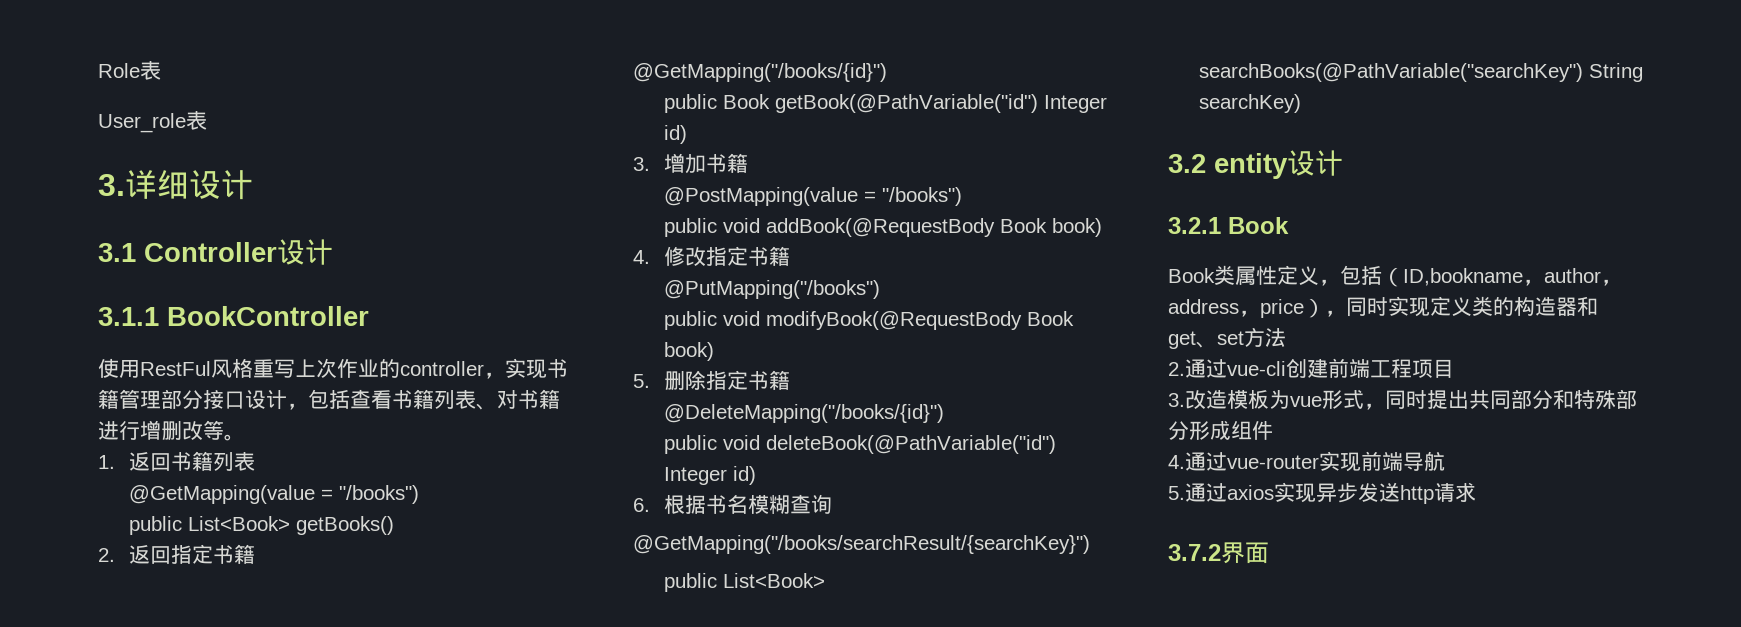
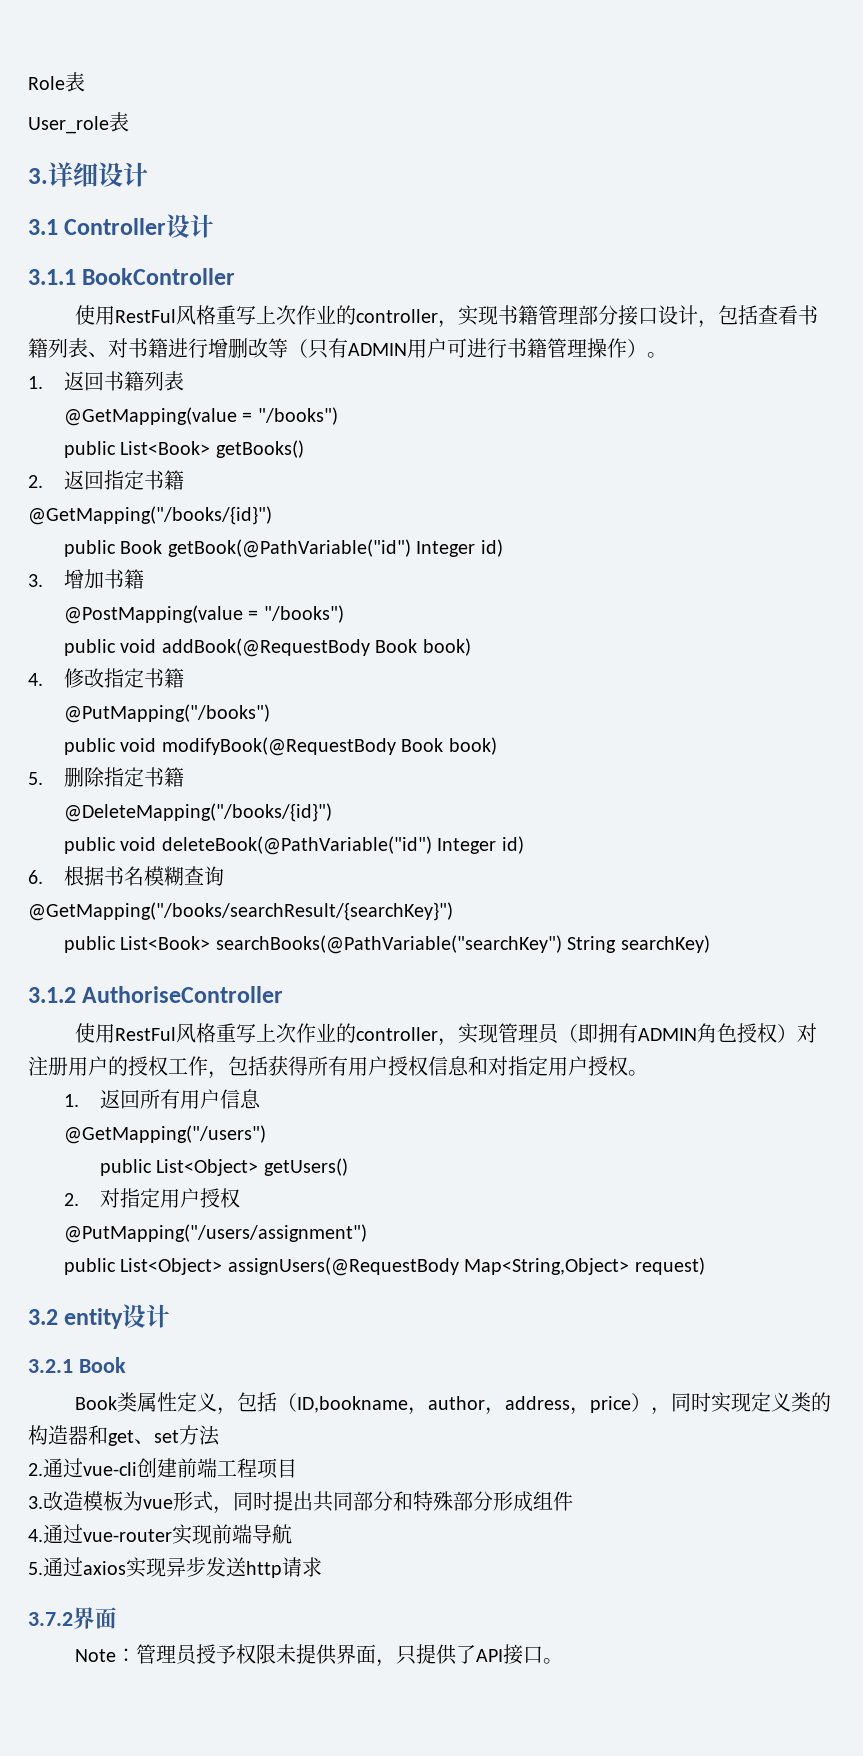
- 使用RestFul风格重写上次作业的controller，实现书籍管理部分接口设计，包括查看书籍列表、对书籍进行增删改等。
+ 使用RestFul风格重写上次作业的controller，实现书籍管理部分接口设计，包括查看书籍列表、对书籍进行增删改等（只有ADMIN用户可进行书籍管理操作）。
+ 3.1.2 AuthoriseController
+ 使用RestFul风格重写上次作业的controller，实现管理员（即拥有ADMIN角色授权）对注册用户的授权工作，包括获得所有用户授权信息和对指定用户授权。
+ 1.返回所有用户信息
+ @GetMapping("/users")
+ public List<Object> getUsers()
+ 2.对指定用户授权
+ @PutMapping("/users/assignment")
+ public List<Object> assignUsers(@RequestBody Map<String,Object> request)
+ Note：管理员授予权限未提供界面，只提供了API接口。

